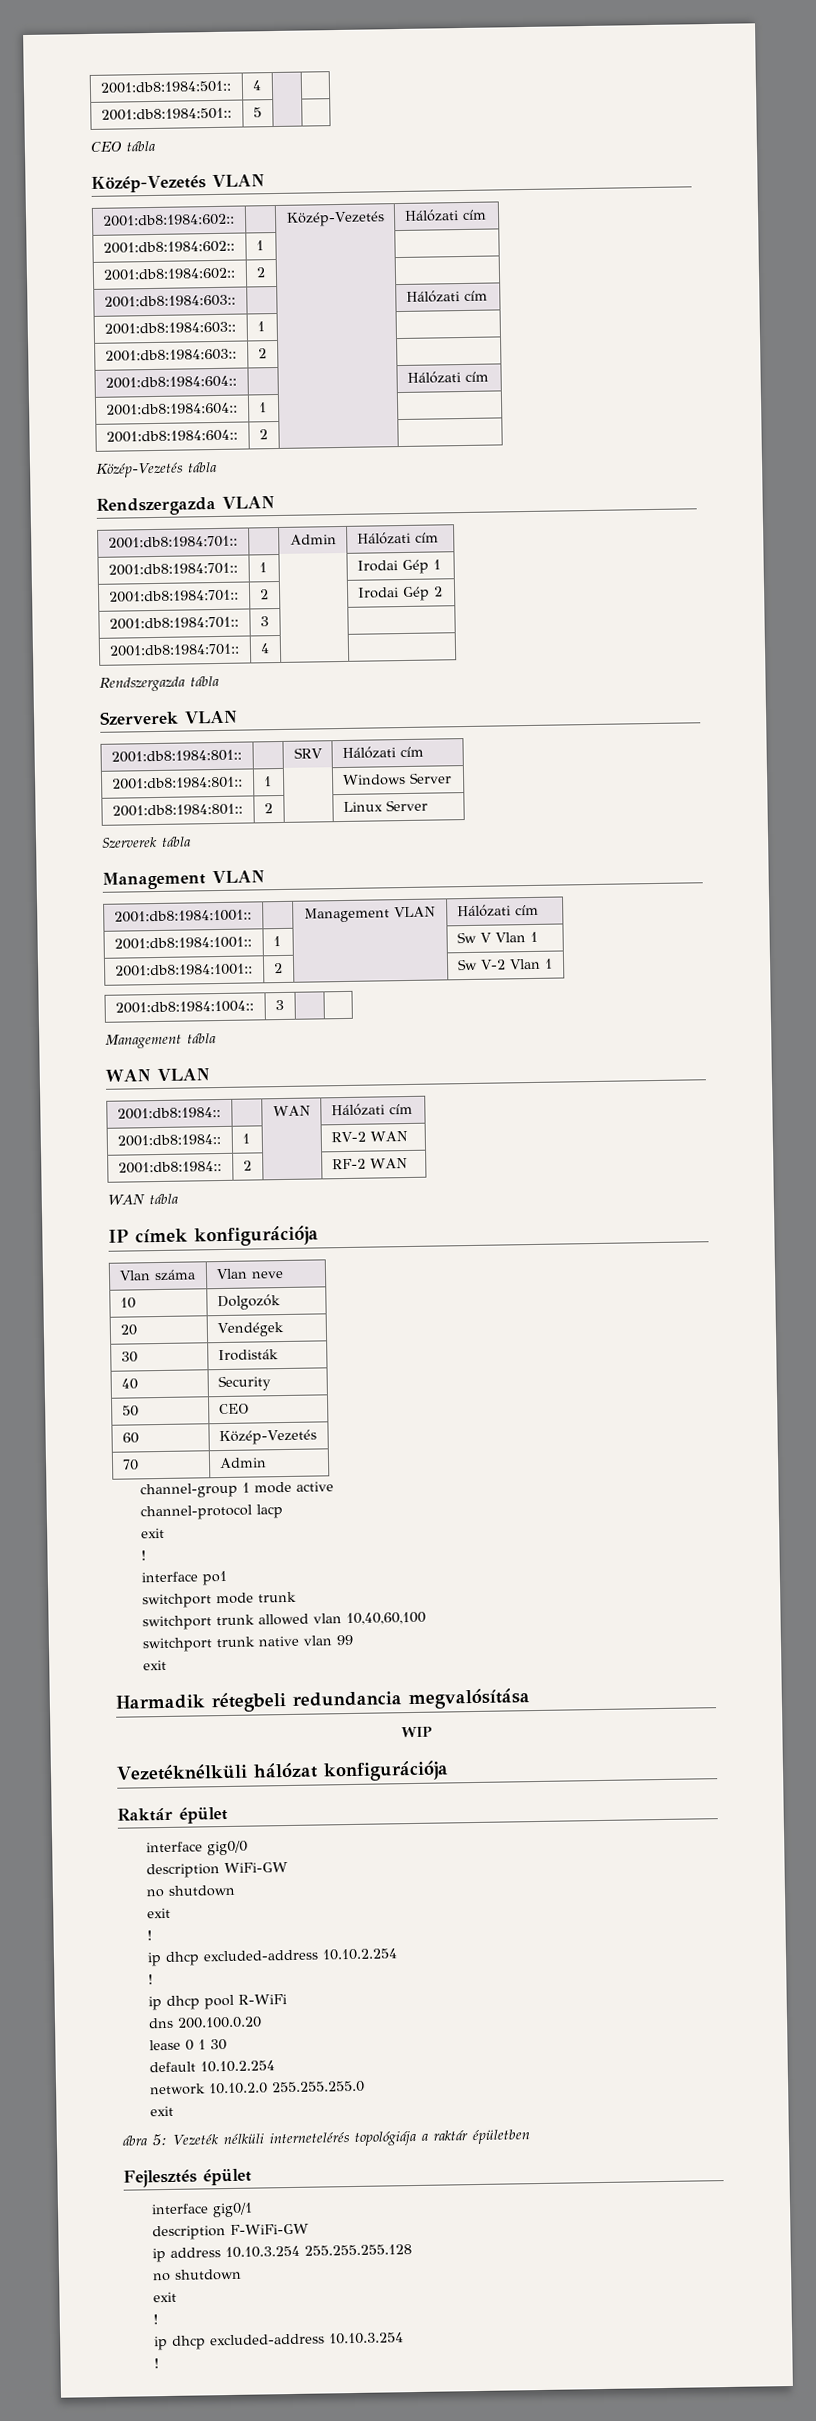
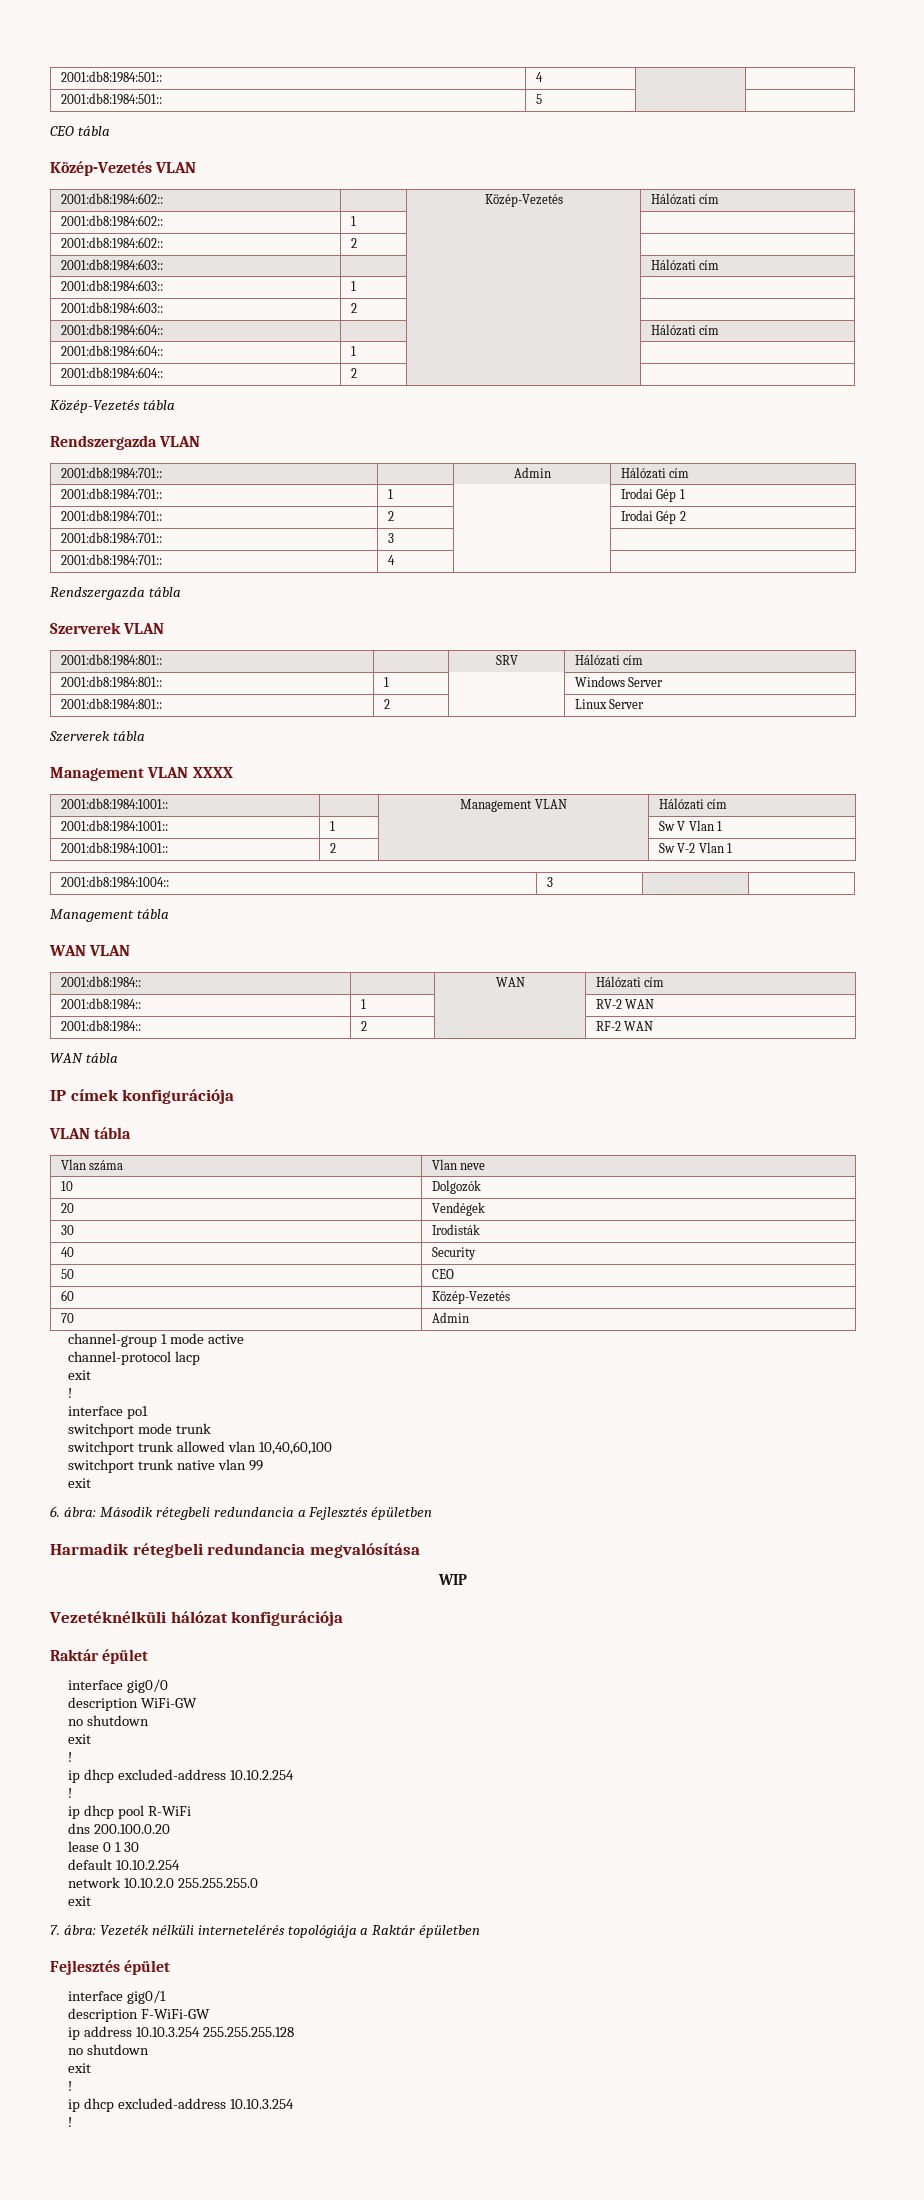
  Szerverek tábla
- Management VLAN
+ Management VLAN XXXX
+ VLAN tábla
+ 6. ábra: Második rétegbeli redundancia a Fejlesztés épületben
- ábra 5: Vezeték nélküli internetelérés topológiája a raktár épületben
+ 7. ábra: Vezeték nélküli internetelérés topológiája a Raktár épületben

